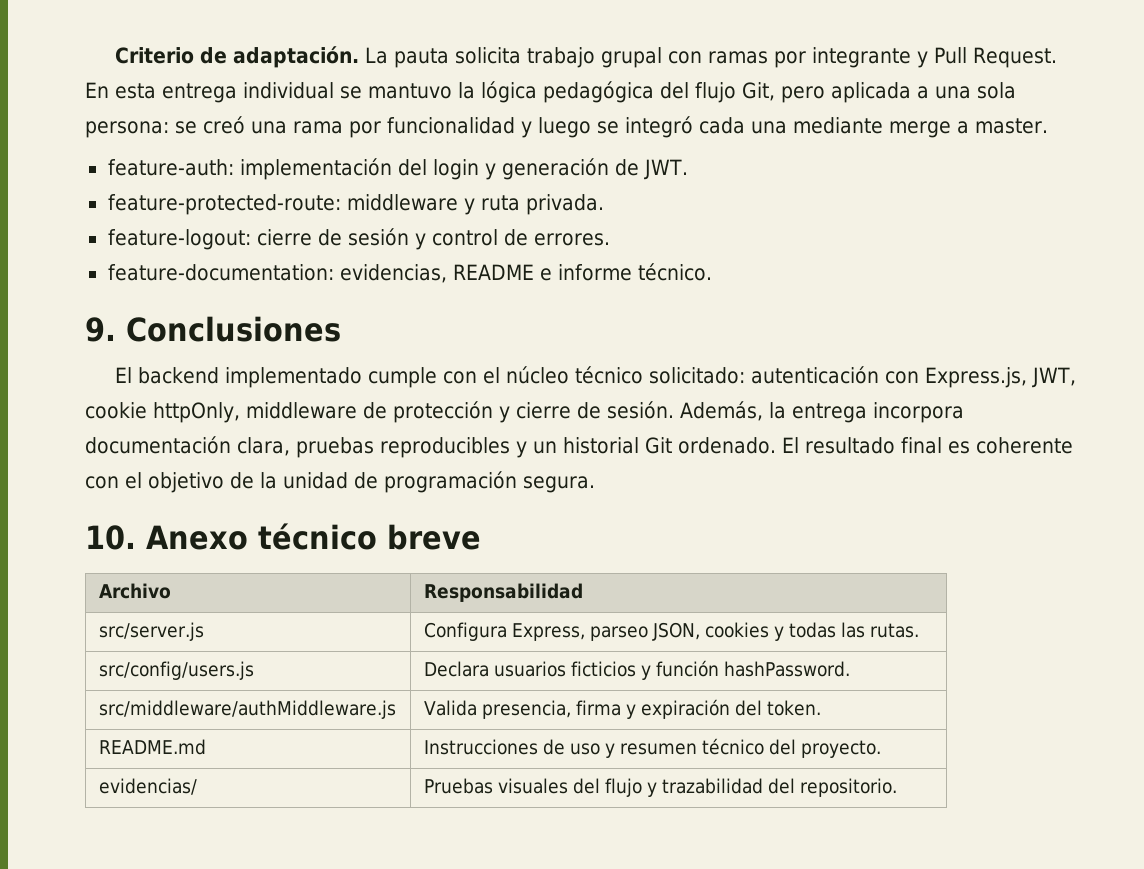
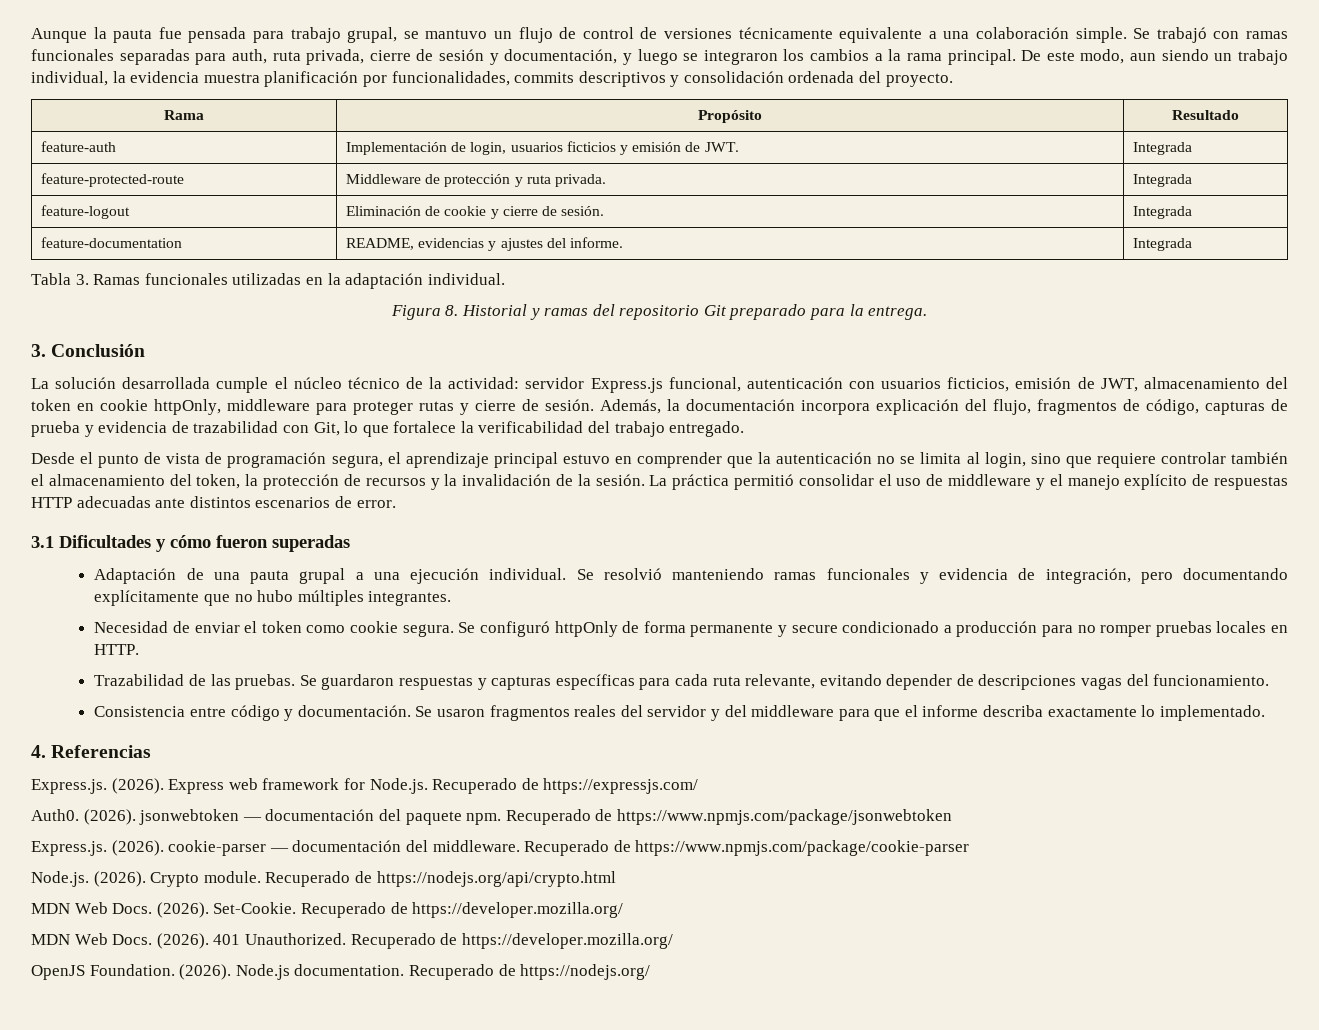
- Criterio de adaptación. La pauta solicita trabajo grupal con ramas por integrante y Pull Request. En esta entrega individual se mantuvo la lógica pedagógica del flujo Git, pero aplicada a una sola persona: se creó una rama por funcionalidad y luego se integró cada una mediante merge a master.
- feature-auth: implementación del login y generación de JWT.
- feature-protected-route: middleware y ruta privada.
- feature-logout: cierre de sesión y control de errores.
- feature-documentation: evidencias, README e informe técnico.
- 9. Conclusiones
- El backend implementado cumple con el núcleo técnico solicitado: autenticación con Express.js, JWT, cookie httpOnly, middleware de protección y cierre de sesión.
+ Aunque la pauta fue pensada para trabajo grupal, se mantuvo un flujo de control de versiones técnicamente equivalente a una colaboración simple. Se trabajó con ramas funcionales separadas para auth, ruta privada, cierre de sesión y documentación, y luego se integraron los cambios a la rama principal. De este modo, aun siendo un trabajo individual, la evidencia muestra planificación por funcionalidades, commits descriptivos y consolidación ordenada del proyecto.
+ Rama | Propósito | Resultado
+ feature-auth | Implementación de login, usuarios ficticios y emisión de JWT. | Integrada
+ feature-protected-route | Middleware de protección y ruta privada. | Integrada
+ feature-logout | Eliminación de cookie y cierre de sesión. | Integrada
+ feature-documentation | README, evidencias y ajustes del informe. | Integrada
+ Tabla 3. Ramas funcionales utilizadas en la adaptación individual.
+ Figura 8. Historial y ramas del repositorio Git preparado para la entrega.
+ 3. Conclusión
+ La solución desarrollada cumple el núcleo técnico de la actividad: servidor Express.js funcional, autenticación con usuarios ficticios, emisión de JWT, almacenamiento del token en cookie httpOnly, middleware para proteger rutas y cierre de sesión.
- Además, la entrega incorpora documentación clara, pruebas reproducibles y un historial Git ordenado. El resultado final es coherente con el objetivo de la unidad de programación segura.
- 10. Anexo técnico breve
- Archivo | Responsabilidad
- src/server.js | Configura Express, parseo JSON, cookies y todas las rutas.
- src/config/users.js | Declara usuarios ficticios y función hashPassword.
- src/middleware/authMiddleware.js | Valida presencia, firma y expiración del token.
- README.md | Instrucciones de uso y resumen técnico del proyecto.
- evidencias/ | Pruebas visuales del flujo y trazabilidad del repositorio.
+ Además, la documentación incorpora explicación del flujo, fragmentos de código, capturas de prueba y evidencia de trazabilidad con Git, lo que fortalece la verificabilidad del trabajo entregado.
+ Desde el punto de vista de programación segura, el aprendizaje principal estuvo en comprender que la autenticación no se limita al login, sino que requiere controlar también el almacenamiento del token, la protección de recursos y la invalidación de la sesión. La práctica permitió consolidar el uso de middleware y el manejo explícito de respuestas HTTP adecuadas ante distintos escenarios de error.
+ 3.1 Dificultades y cómo fueron superadas
+ Adaptación de una pauta grupal a una ejecución individual. Se resolvió manteniendo ramas funcionales y evidencia de integración, pero documentando explícitamente que no hubo múltiples integrantes.
+ Necesidad de enviar el token como cookie segura. Se configuró httpOnly de forma permanente y secure condicionado a producción para no romper pruebas locales en HTTP.
+ Trazabilidad de las pruebas. Se guardaron respuestas y capturas específicas para cada ruta relevante, evitando depender de descripciones vagas del funcionamiento.
+ Consistencia entre código y documentación. Se usaron fragmentos reales del servidor y del middleware para que el informe describa exactamente lo implementado.
+ 4. Referencias
+ Express.js. (2026). Express web framework for Node.js. Recuperado de https://expressjs.com/
+ Auth0. (2026). jsonwebtoken — documentación del paquete npm. Recuperado de https://www.npmjs.com/package/jsonwebtoken
+ Express.js. (2026). cookie-parser — documentación del middleware. Recuperado de https://www.npmjs.com/package/cookie-parser
+ Node.js. (2026). Crypto module. Recuperado de https://nodejs.org/api/crypto.html
+ MDN Web Docs. (2026). Set-Cookie. Recuperado de https://developer.mozilla.org/
+ MDN Web Docs. (2026). 401 Unauthorized. Recuperado de https://developer.mozilla.org/
+ OpenJS Foundation. (2026). Node.js documentation. Recuperado de https://nodejs.org/

